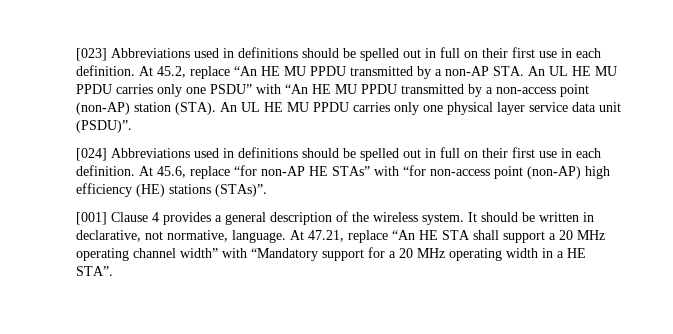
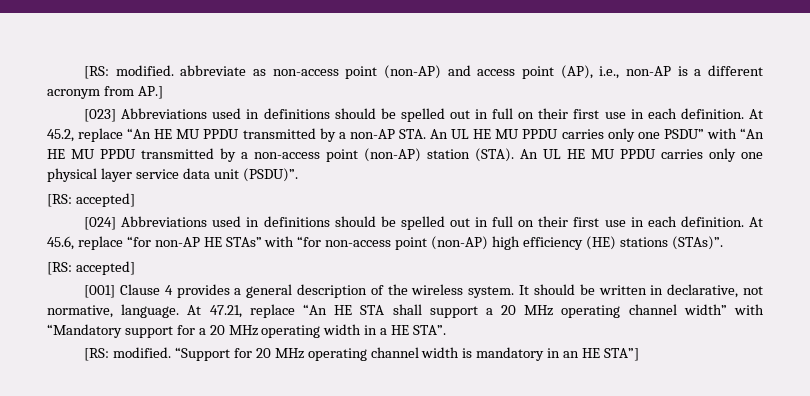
+ [RS: modified. abbreviate as non-access point (non-AP) and access point (AP), i.e., non-AP is a different acronym from AP.]
  An UL HE MU PPDU carries only one physical layer service data unit (PSDU)”.
+ [RS: accepted]
  At 45.6, replace “for non-AP HE STAs” with “for non-access point (non-AP) high efficiency (HE) stations (STAs)”.
+ [RS: accepted]
+ [RS: modified. “Support for 20 MHz operating channel width is mandatory in an HE STA”]

